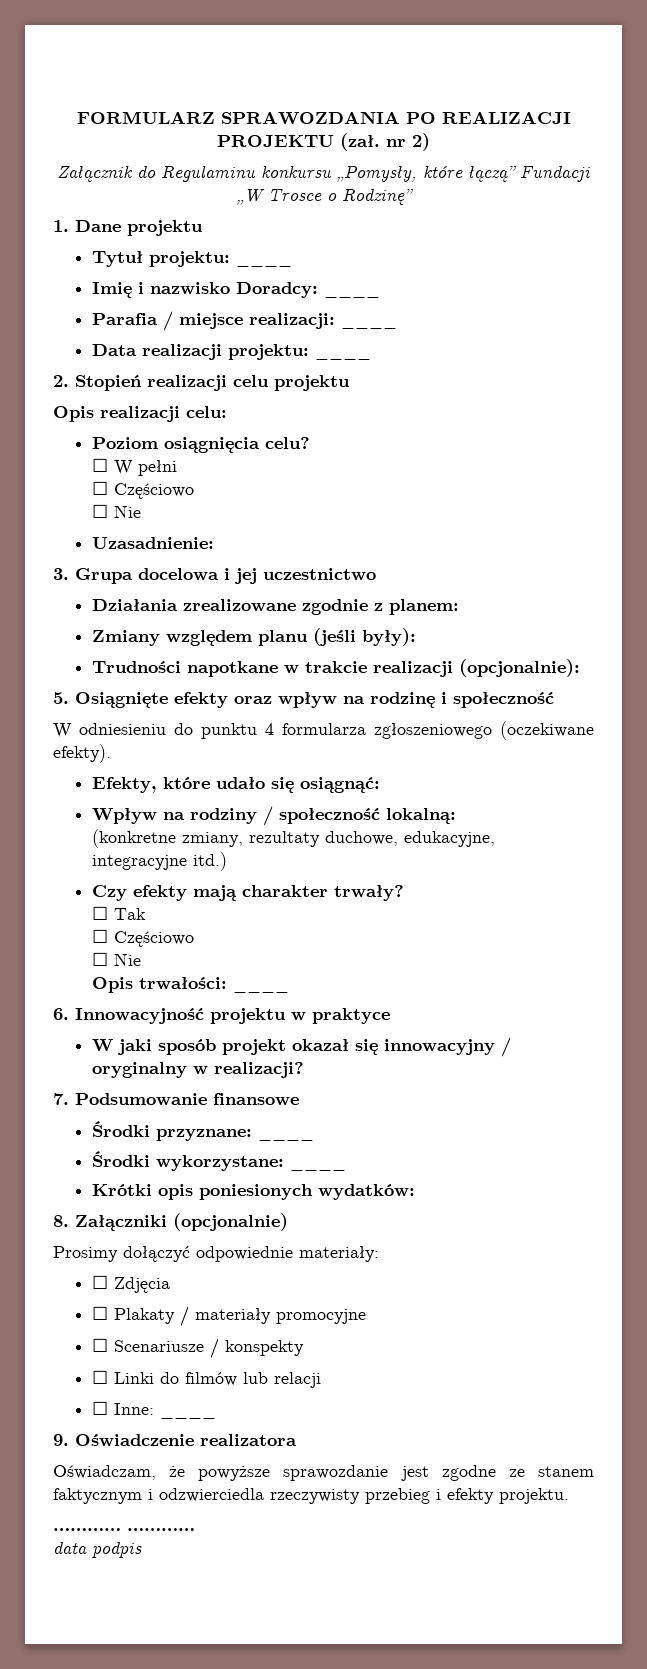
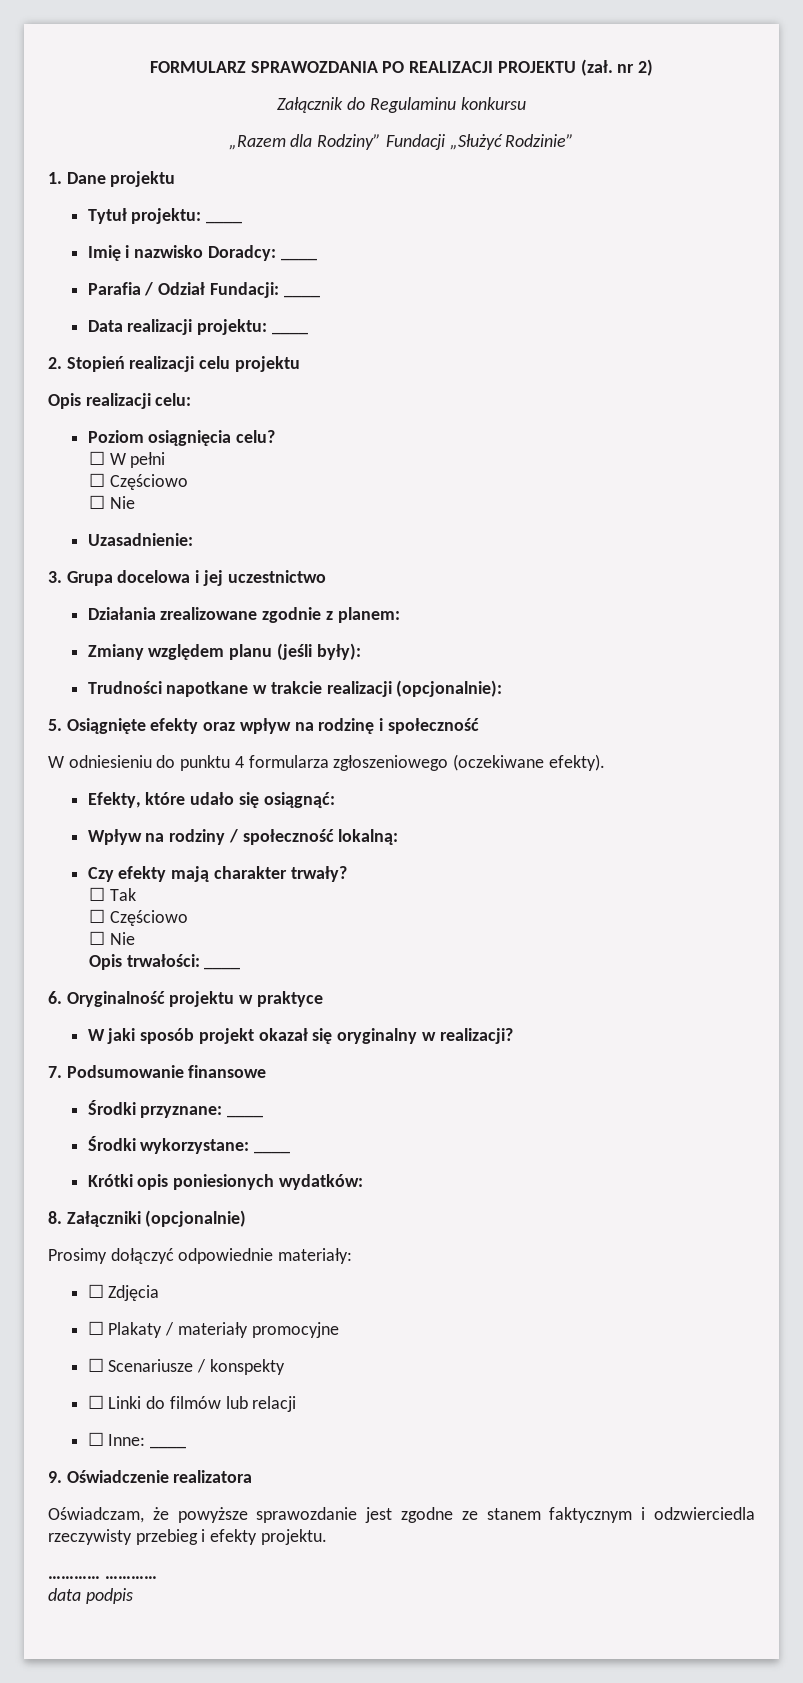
- Załącznik do Regulaminu konkursu „Pomysły, które łączą” Fundacji „W Trosce o Rodzinę”
+ Załącznik do Regulaminu konkursu
+ „Razem dla Rodziny” Fundacji „Służyć Rodzinie”
- Parafia / miejsce realizacji: ____
+ Parafia / Odział Fundacji: ____
- (konkretne zmiany, rezultaty duchowe, edukacyjne, integracyjne itd.)
- 6. Innowacyjność projektu w praktyce
+ 6. Oryginalność projektu w praktyce
- W jaki sposób projekt okazał się innowacyjny / oryginalny w realizacji?
+ W jaki sposób projekt okazał się oryginalny w realizacji?

